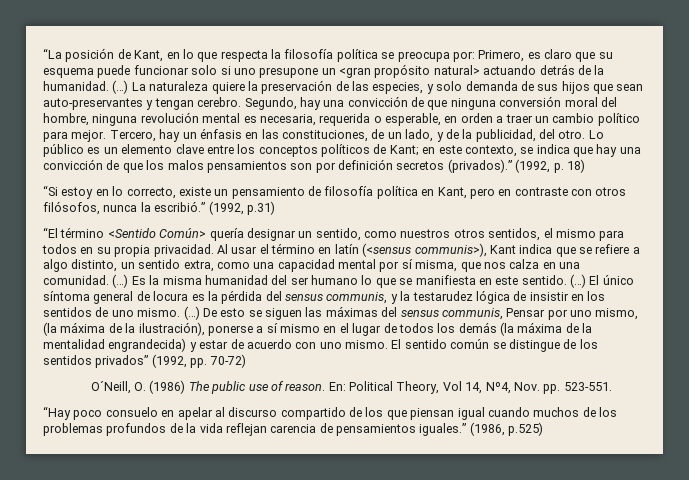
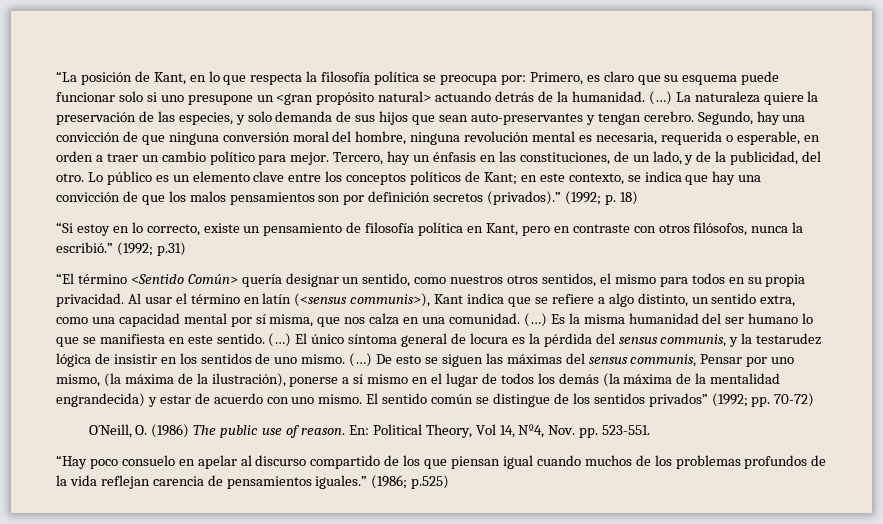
- (1992, p. 18)
+ (1992; p. 18)
- (1992, p.31)
+ (1992; p.31)
- El sentido común se distingue de los sentidos privados” (1992, pp. 70-72)
+ El sentido común se distingue de los sentidos privados” (1992; pp. 70-72)
- (1986, p.525)
+ (1986; p.525)

